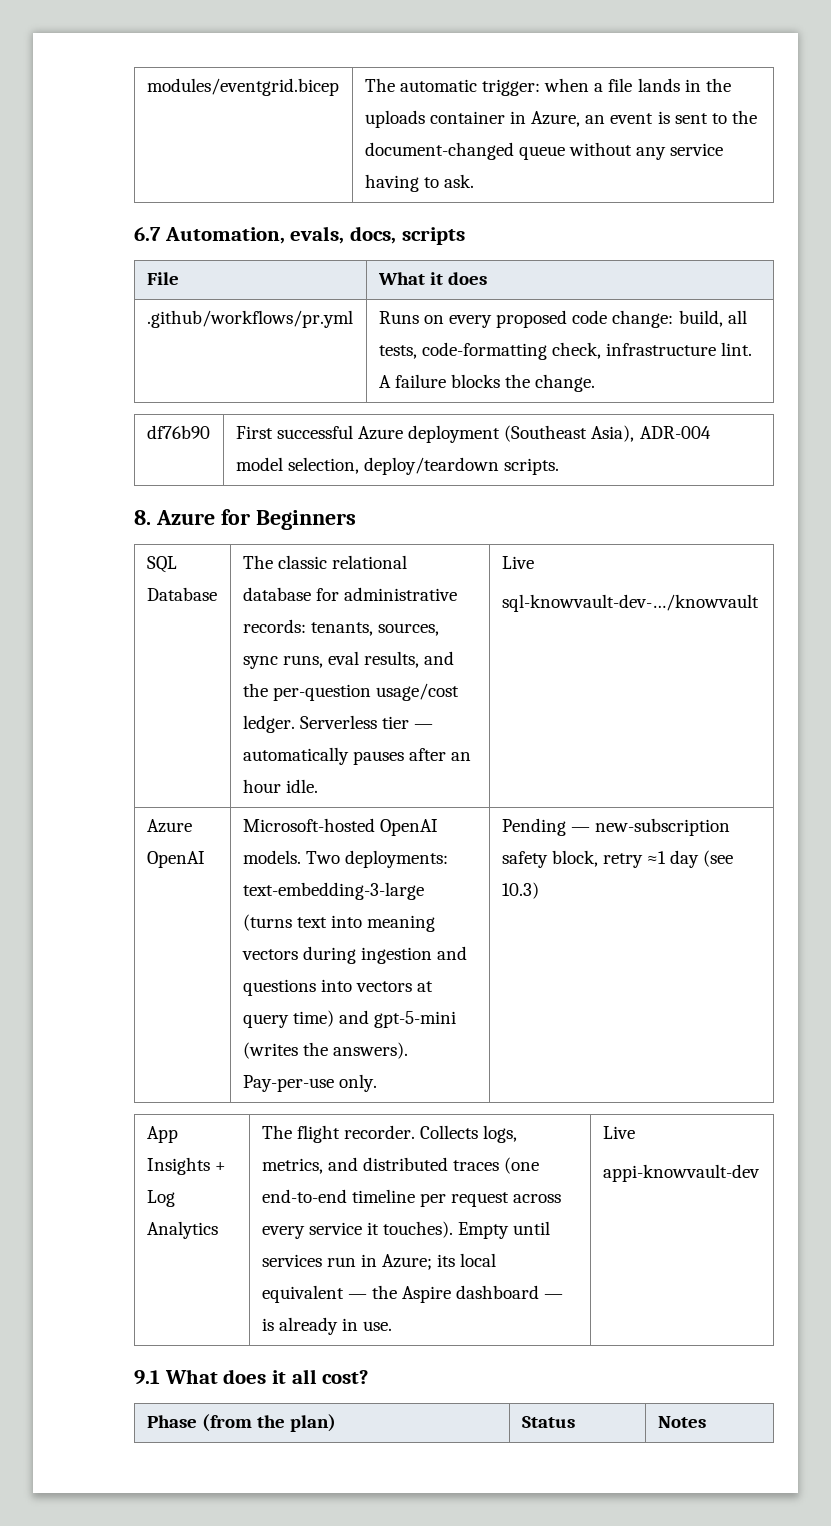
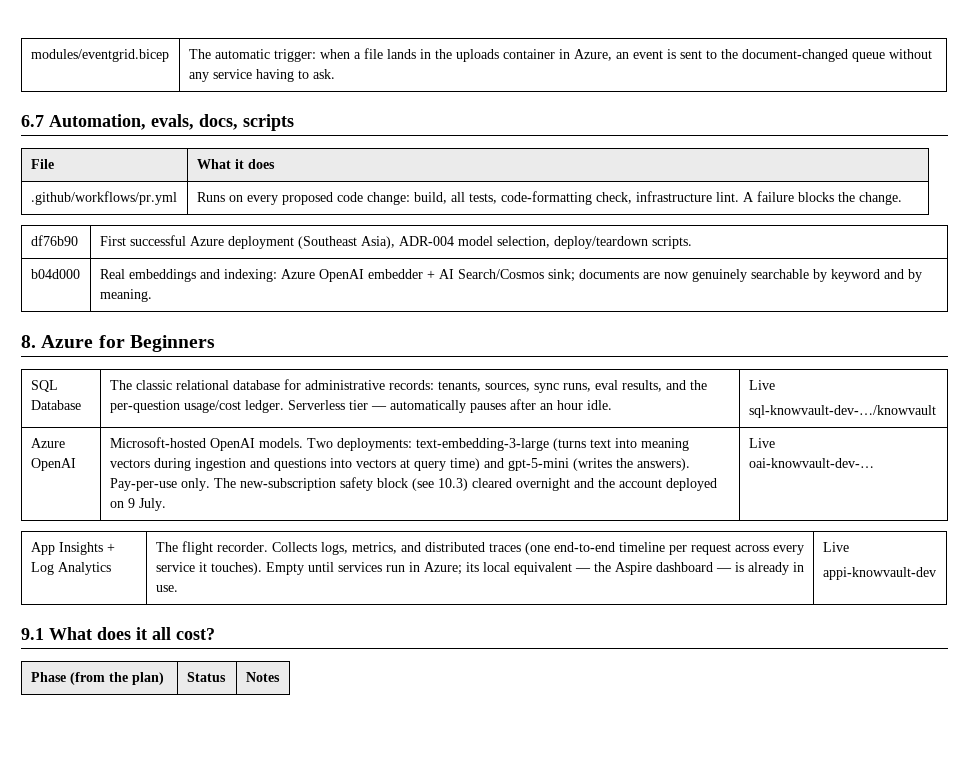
+ b04d000 | Real embeddings and indexing: Azure OpenAI embedder + AI Search/Cosmos sink; documents are now genuinely searchable by keyword and by meaning.
- Pay-per-use only. | Pending — new-subscription safety block, retry ≈1 day (see 10.3)
+ Pay-per-use only. The new-subscription safety block (see 10.3) cleared overnight and the account deployed on 9 July. | Live
+ oai-knowvault-dev-…

